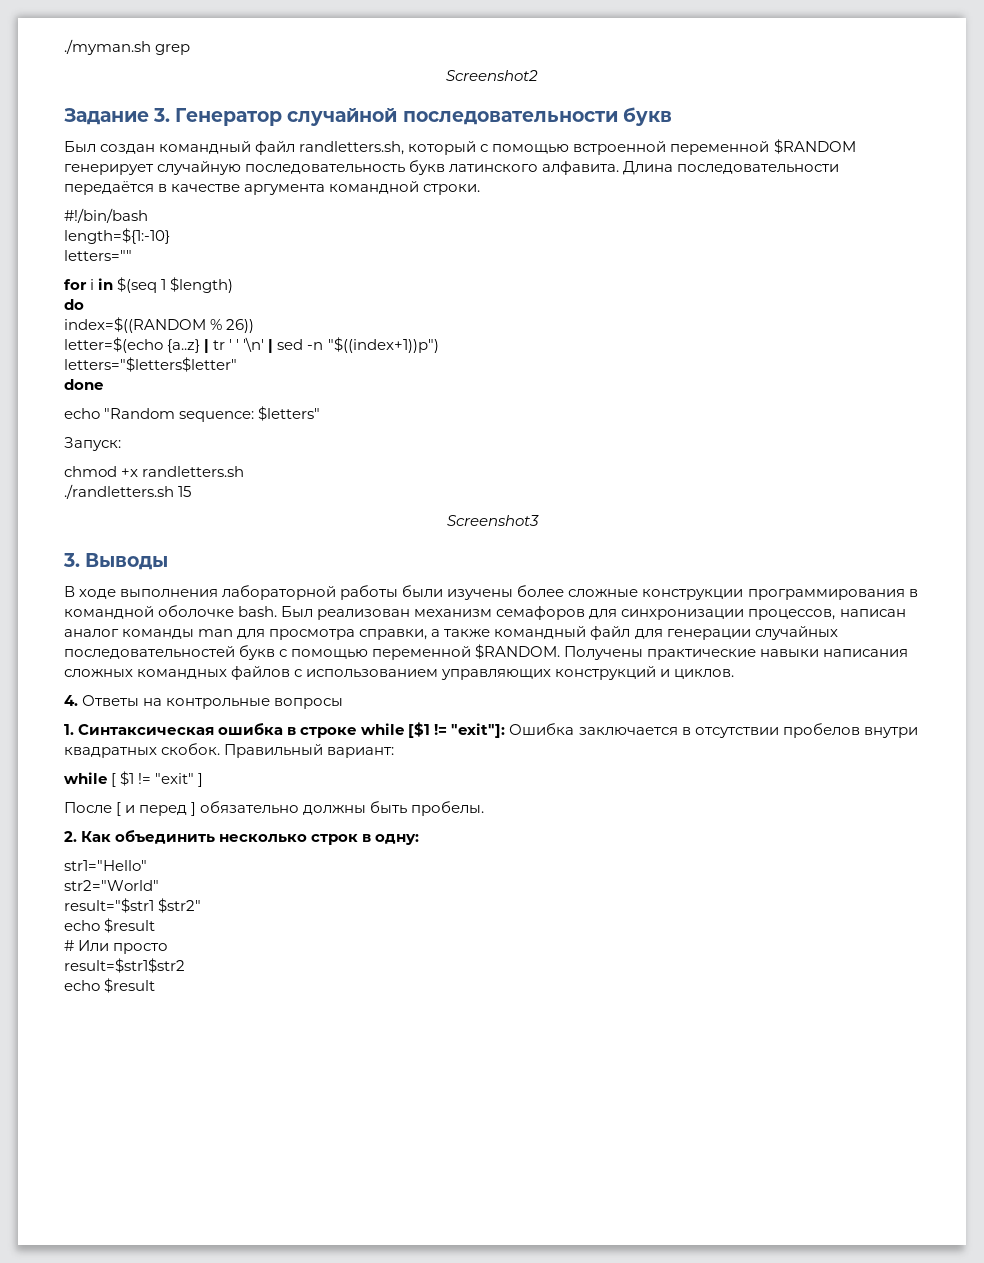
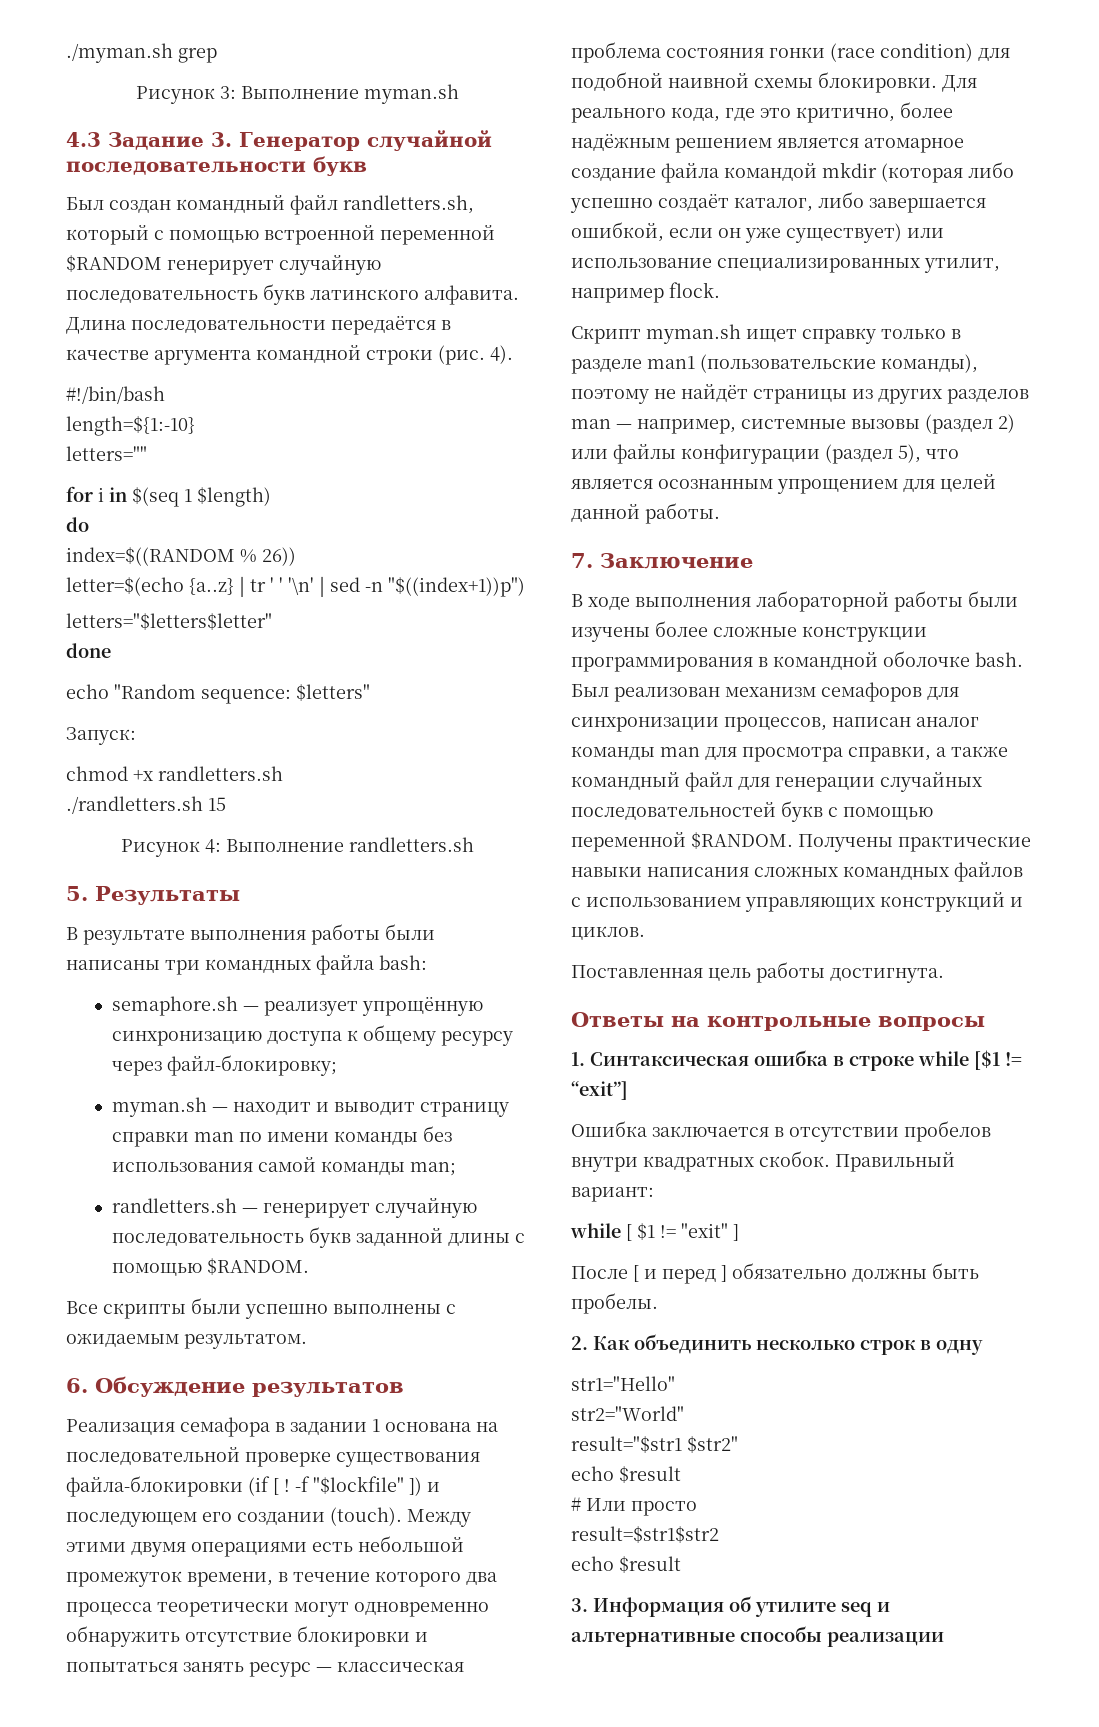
- Screenshot2
- Задание 3. Генератор случайной последовательности букв
+ Рисунок 3: Выполнение myman.sh
+ 4.3 Задание 3. Генератор случайной последовательности букв
- Длина последовательности передаётся в качестве аргумента командной строки.
+ Длина последовательности передаётся в качестве аргумента командной строки (рис. 4).
- Screenshot3
- 3. Выводы
+ Рисунок 4: Выполнение randletters.sh
+ 5. Результаты
+ В результате выполнения работы были написаны три командных файла bash:
+ semaphore.sh — реализует упрощённую синхронизацию доступа к общему ресурсу через файл-блокировку;
+ myman.sh — находит и выводит страницу справки man по имени команды без использования самой команды man;
+ randletters.sh — генерирует случайную последовательность букв заданной длины с помощью $RANDOM.
+ Все скрипты были успешно выполнены с ожидаемым результатом.
+ 6. Обсуждение результатов
+ Реализация семафора в задании 1 основана на последовательной проверке существования файла-блокировки (if [ ! -f "$lockfile" ]) и последующем его создании (touch). Между этими двумя операциями есть небольшой промежуток времени, в течение которого два процесса теоретически могут одновременно обнаружить отсутствие блокировки и попытаться занять ресурс — классическая проблема состояния гонки (race condition) для подобной наивной схемы блокировки. Для реального кода, где это критично, более надёжным решением является атомарное создание файла командой mkdir (которая либо успешно создаёт каталог, либо завершается ошибкой, если он уже существует) или использование специализированных утилит, например flock.
+ Скрипт myman.sh ищет справку только в разделе man1 (пользовательские команды), поэтому не найдёт страницы из других разделов man — например, системные вызовы (раздел 2) или файлы конфигурации (раздел 5), что является осознанным упрощением для целей данной работы.
+ 7. Заключение
- 4. Ответы на контрольные вопросы
+ Поставленная цель работы достигнута.
+ Ответы на контрольные вопросы
- 1. Синтаксическая ошибка в строке while [$1 != "exit"]: Ошибка заключается в отсутствии пробелов внутри квадратных скобок.
+ 1. Синтаксическая ошибка в строке while [$1 != “exit”]
+ Ошибка заключается в отсутствии пробелов внутри квадратных скобок.
- 2. Как объединить несколько строк в одну:
+ 2. Как объединить несколько строк в одну
+ 3. Информация об утилите seq и альтернативные способы реализации

